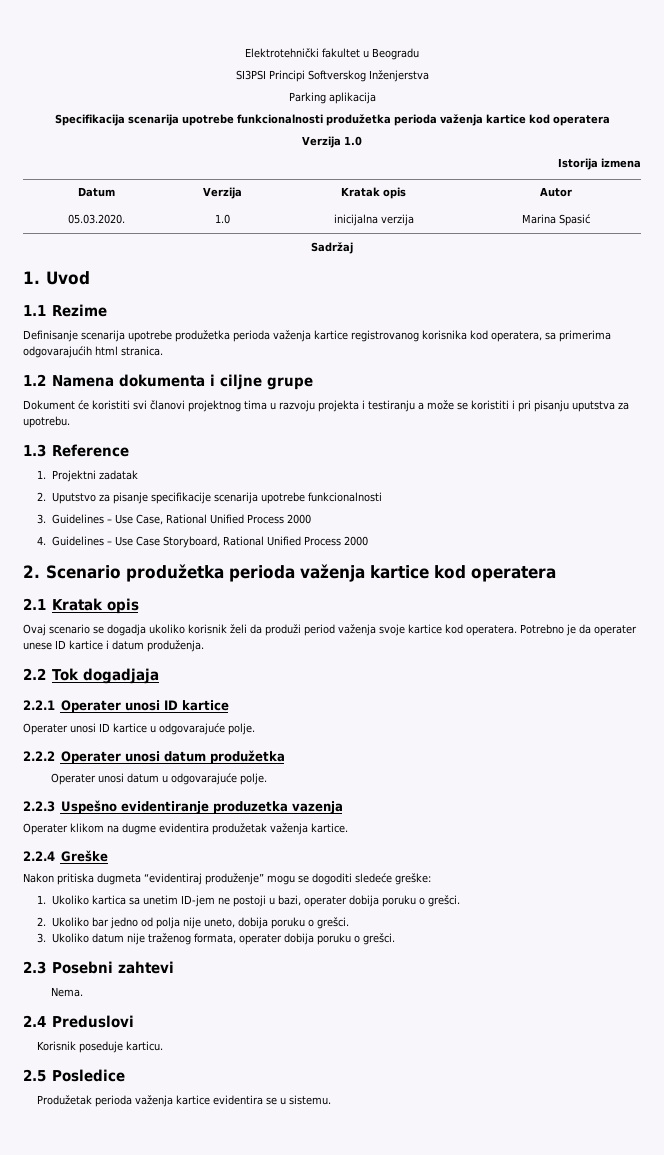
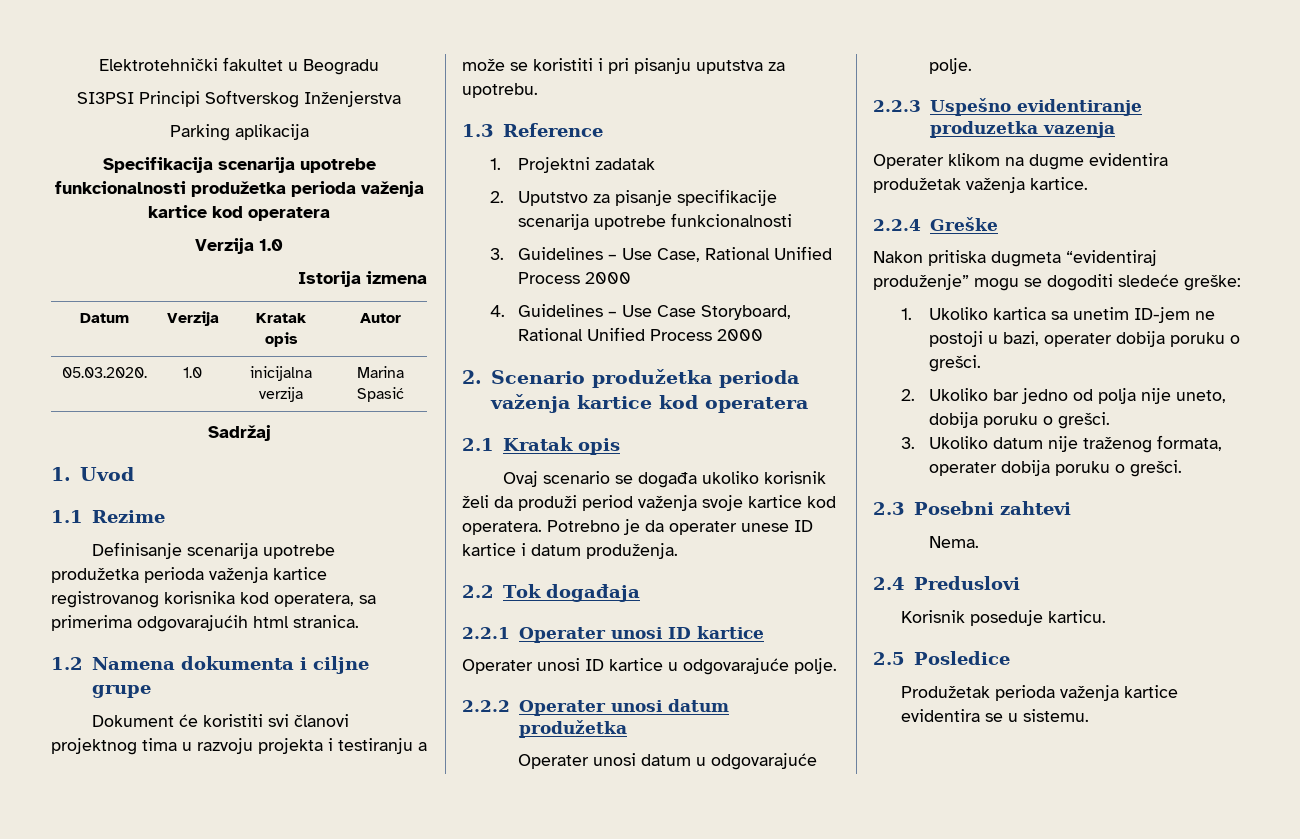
- Ovaj scenario se dogadja ukoliko korisnik želi da produži period važenja svoje kartice kod operatera.
+ Ovaj scenario se događa ukoliko korisnik želi da produži period važenja svoje kartice kod operatera.
- 2.2 Tok dogadjaja
+ 2.2 Tok događaja

